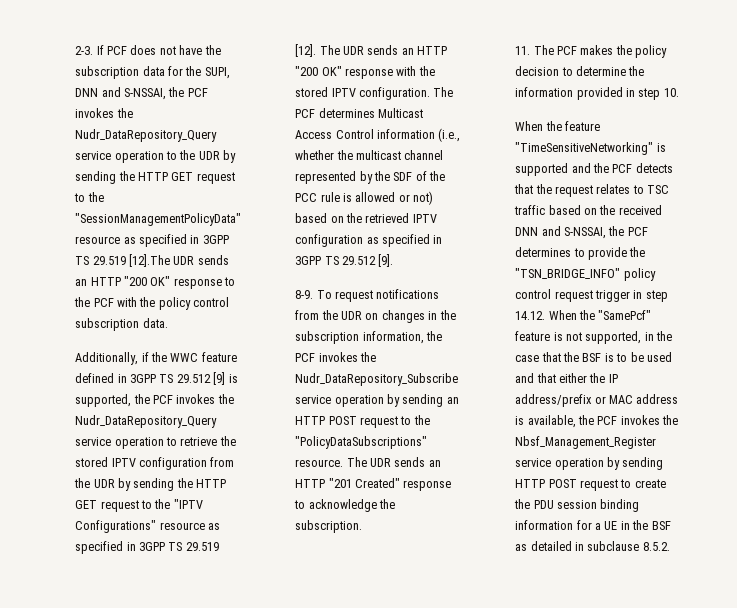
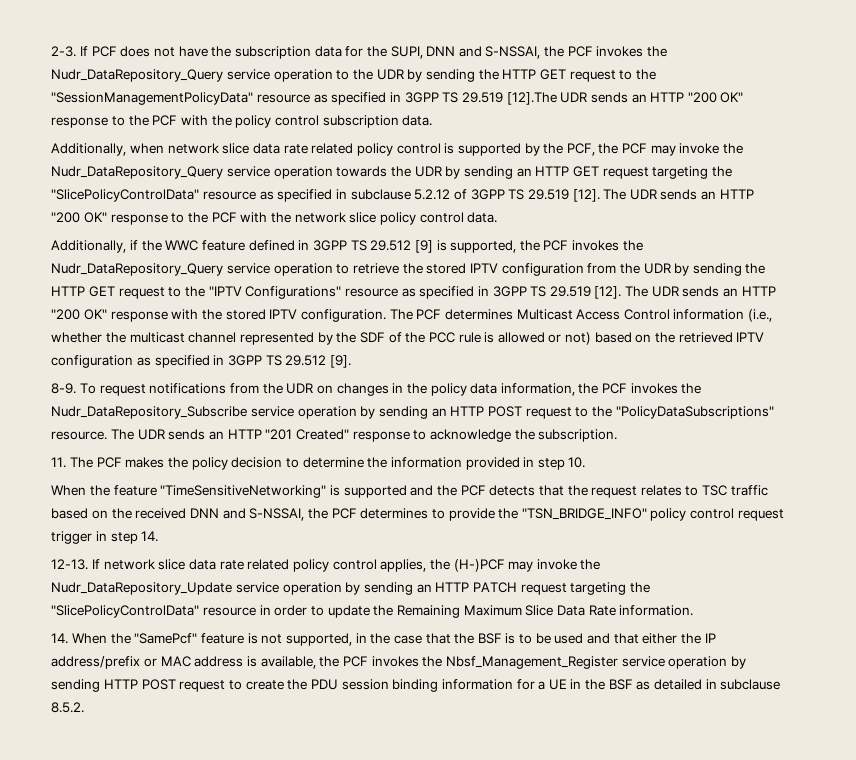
+ Additionally, when network slice data rate related policy control is supported by the PCF, the PCF may invoke the Nudr_DataRepository_Query service operation towards the UDR by sending an HTTP GET request targeting the "SlicePolicyControlData" resource as specified in subclause 5.2.12 of 3GPP TS 29.519 [12]. The UDR sends an HTTP "200 OK" response to the PCF with the network slice policy control data.
- To request notifications from the UDR on changes in the subscription information, the PCF invokes the Nudr_DataRepository_Subscribe service operation by sending an HTTP POST request to the "PolicyDataSubscriptions" resource.
+ To request notifications from the UDR on changes in the policy data information, the PCF invokes the Nudr_DataRepository_Subscribe service operation by sending an HTTP POST request to the "PolicyDataSubscriptions" resource.
- When the feature "TimeSensitiveNetworking" is supported and the PCF detects that the request relates to TSC traffic based on the received DNN and S-NSSAI, the PCF determines to provide the "TSN_BRIDGE_INFO" policy control request trigger in step 14.12. When the "SamePcf" feature is not supported, in the case that the BSF is to be used and that either the IP address/prefix or MAC address is available, the PCF invokes the Nbsf_Management_Register service operation by sending HTTP POST request to create the PDU session binding information for a UE in the BSF as detailed in subclause 8.5.2.
+ When the feature "TimeSensitiveNetworking" is supported and the PCF detects that the request relates to TSC traffic based on the received DNN and S-NSSAI, the PCF determines to provide the "TSN_BRIDGE_INFO" policy control request trigger in step 14.
+ 12-13. If network slice data rate related policy control applies, the (H-)PCF may invoke the Nudr_DataRepository_Update service operation by sending an HTTP PATCH request targeting the "SlicePolicyControlData" resource in order to update the Remaining Maximum Slice Data Rate information.
+ 14. When the "SamePcf" feature is not supported, in the case that the BSF is to be used and that either the IP address/prefix or MAC address is available, the PCF invokes the Nbsf_Management_Register service operation by sending HTTP POST request to create the PDU session binding information for a UE in the BSF as detailed in subclause 8.5.2.

